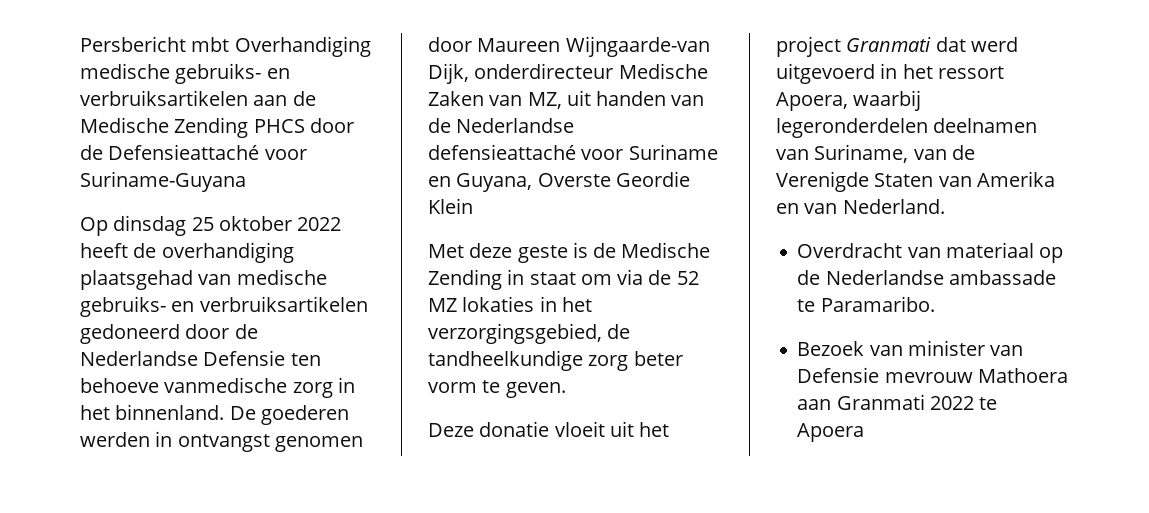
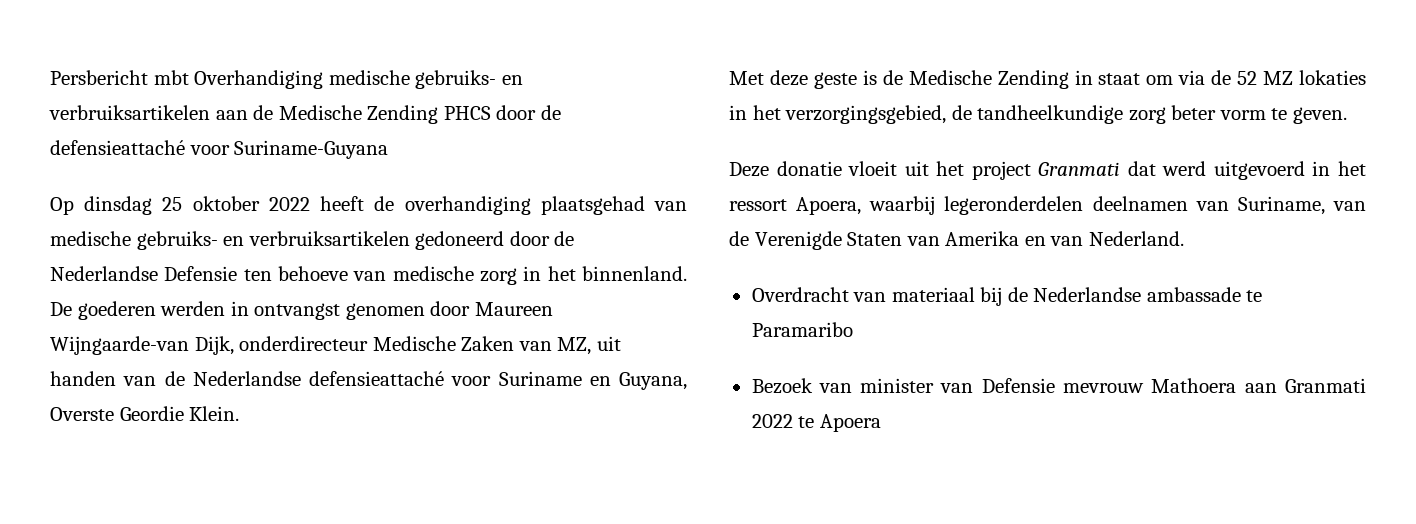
- Persbericht mbt Overhandiging medische gebruiks- en verbruiksartikelen aan de Medische Zending PHCS door de Defensieattaché voor Suriname-Guyana
+ Persbericht mbt Overhandiging medische gebruiks- en verbruiksartikelen aan de Medische Zending PHCS door de defensieattaché voor Suriname-Guyana
- Op dinsdag 25 oktober 2022 heeft de overhandiging plaatsgehad van medische gebruiks- en verbruiksartikelen gedoneerd door de Nederlandse Defensie ten behoeve vanmedische zorg in het binnenland.
+ Op dinsdag 25 oktober 2022 heeft de overhandiging plaatsgehad van medische gebruiks- en verbruiksartikelen gedoneerd door de Nederlandse Defensie ten behoeve van medische zorg in het binnenland.
- De goederen werden in ontvangst genomen door Maureen Wijngaarde-van Dijk, onderdirecteur Medische Zaken van MZ, uit handen van de Nederlandse defensieattaché voor Suriname en Guyana, Overste Geordie Klein
+ De goederen werden in ontvangst genomen door Maureen Wijngaarde-van Dijk, onderdirecteur Medische Zaken van MZ, uit handen van de Nederlandse defensieattaché voor Suriname en Guyana, Overste Geordie Klein.
- Overdracht van materiaal op de Nederlandse ambassade te Paramaribo.
+ Overdracht van materiaal bij de Nederlandse ambassade te Paramaribo

